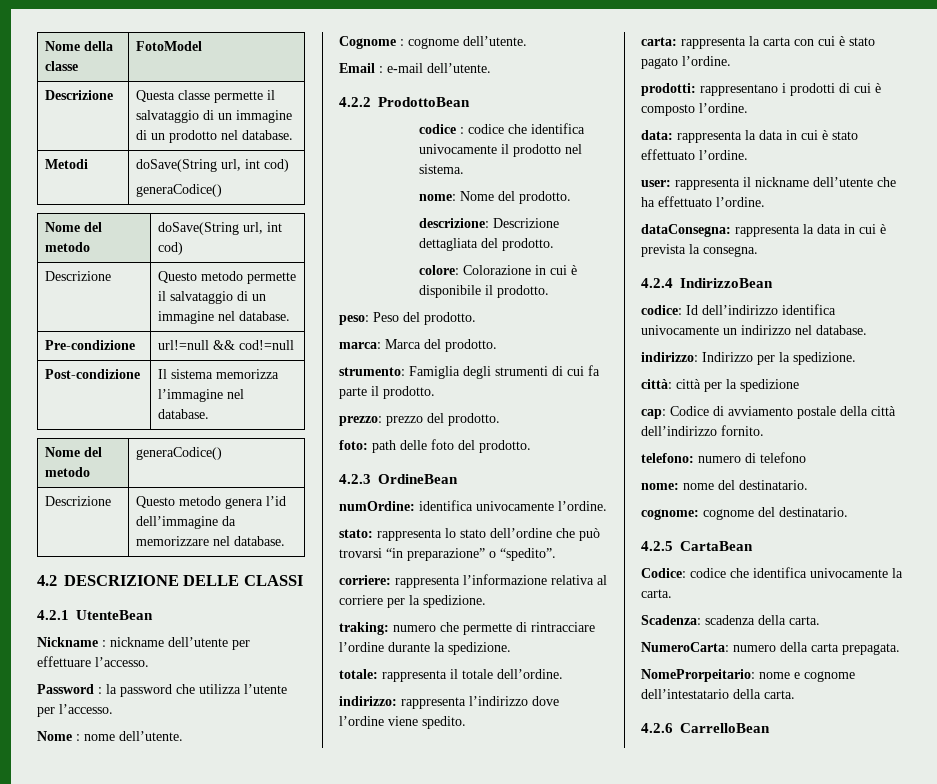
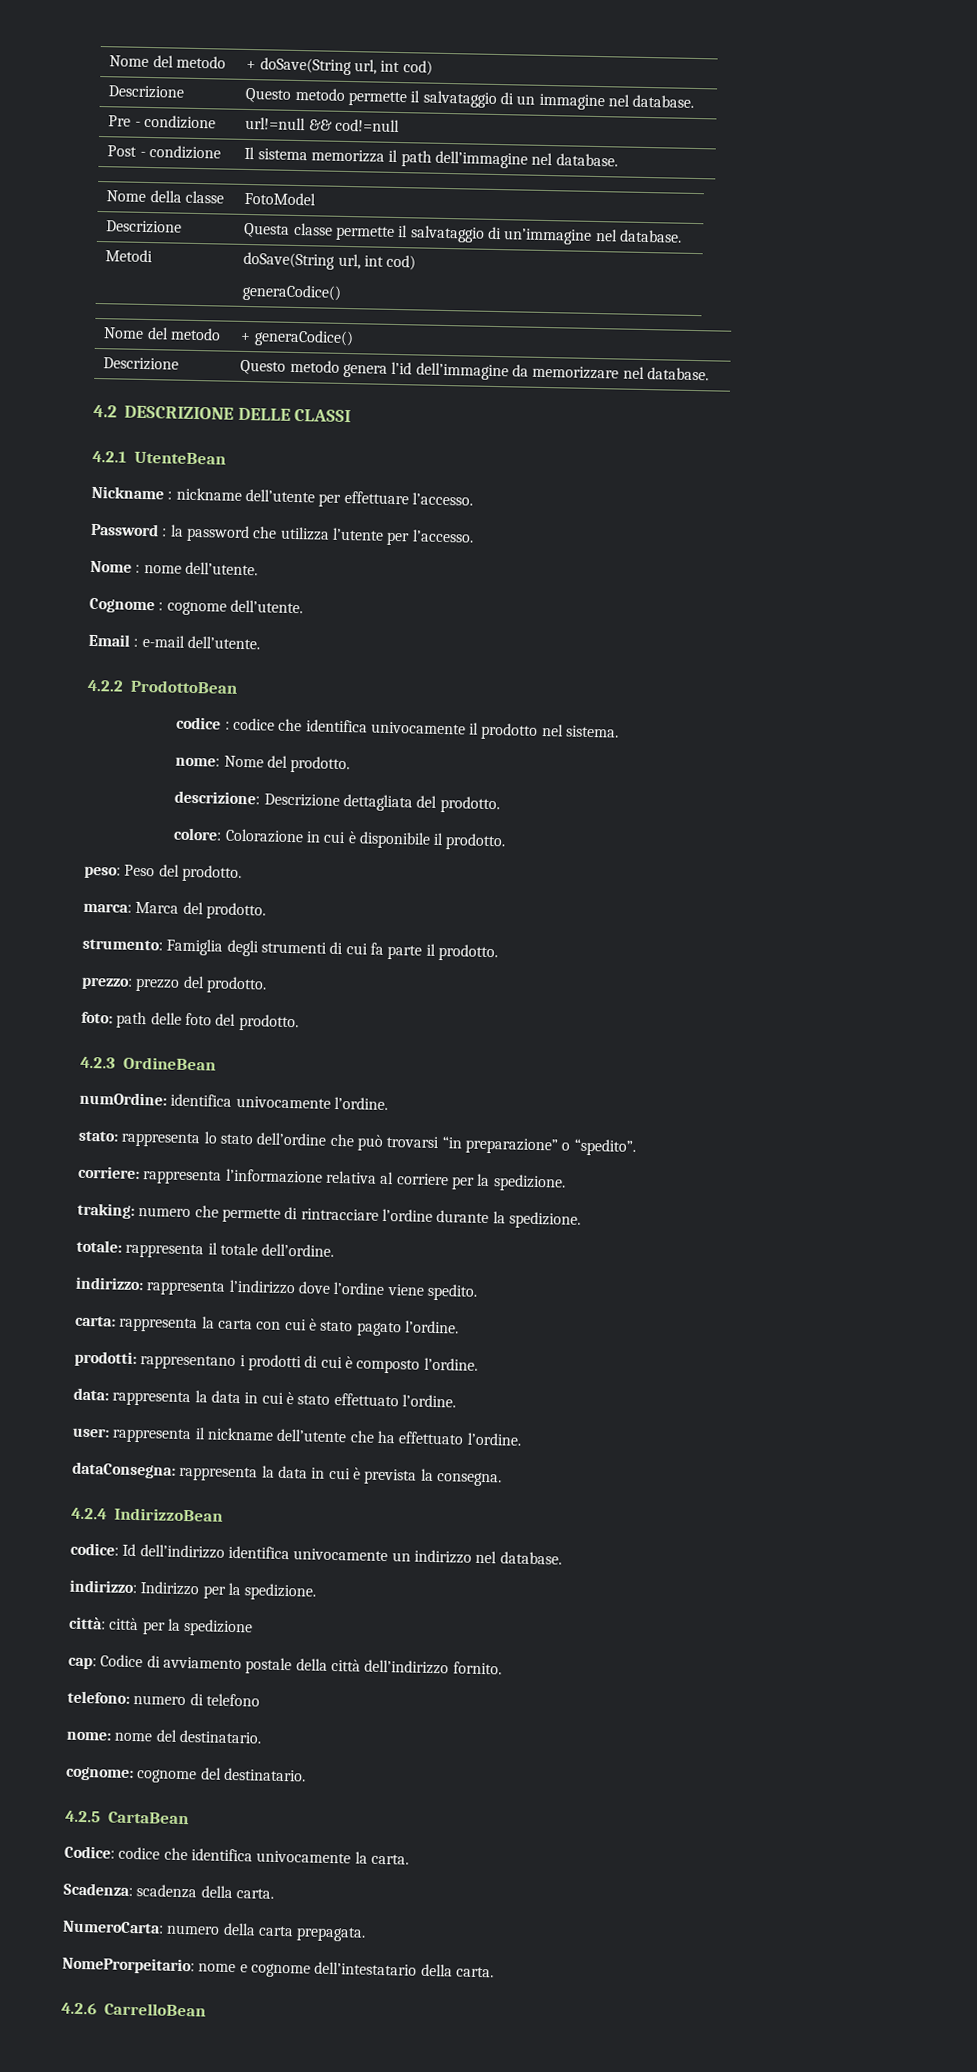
- Nome della classe | FotoModel
- Descrizione | Questa classe permette il salvataggio di un immagine di un prodotto nel database.
- Metodi | doSave(String url, int cod)
- generaCodice()
- Nome del metodo | doSave(String url, int cod)
+ Nome del metodo | + doSave(String url, int cod)
- Pre-condizione | url!=null && cod!=null
+ Pre - condizione | url!=null && cod!=null
- Post-condizione | Il sistema memorizza l’immagine nel database.
- Nome del metodo | generaCodice()
+ Post - condizione | Il sistema memorizza il path dell’immagine nel database.
+ Nome della classe | FotoModel
+ Descrizione | Questa classe permette il salvataggio di un’immagine nel database.
+ Metodi | doSave(String url, int cod)
+ generaCodice()
+ Nome del metodo | + generaCodice()

